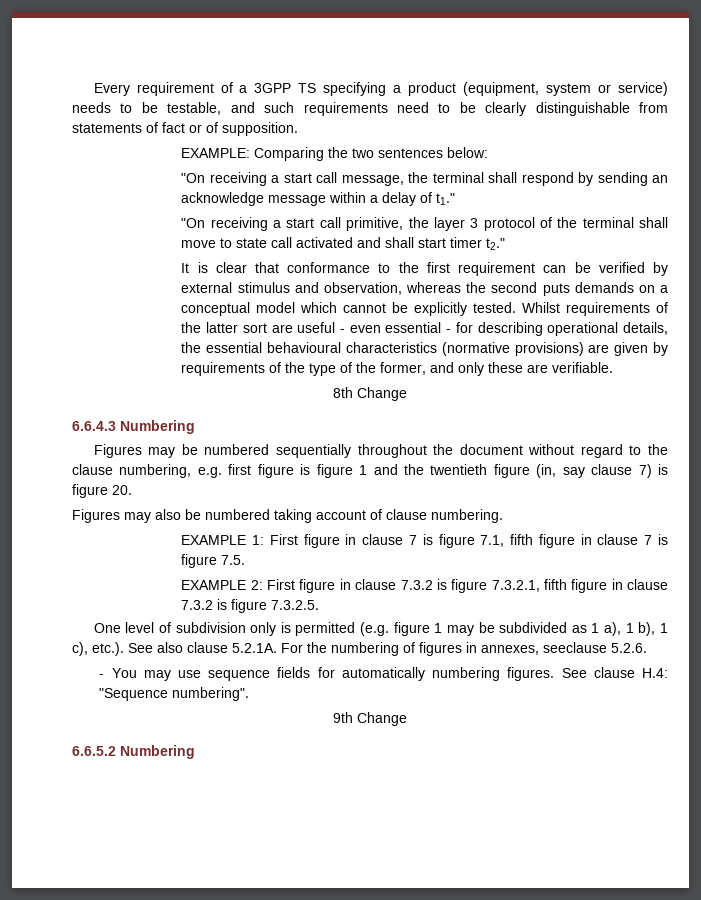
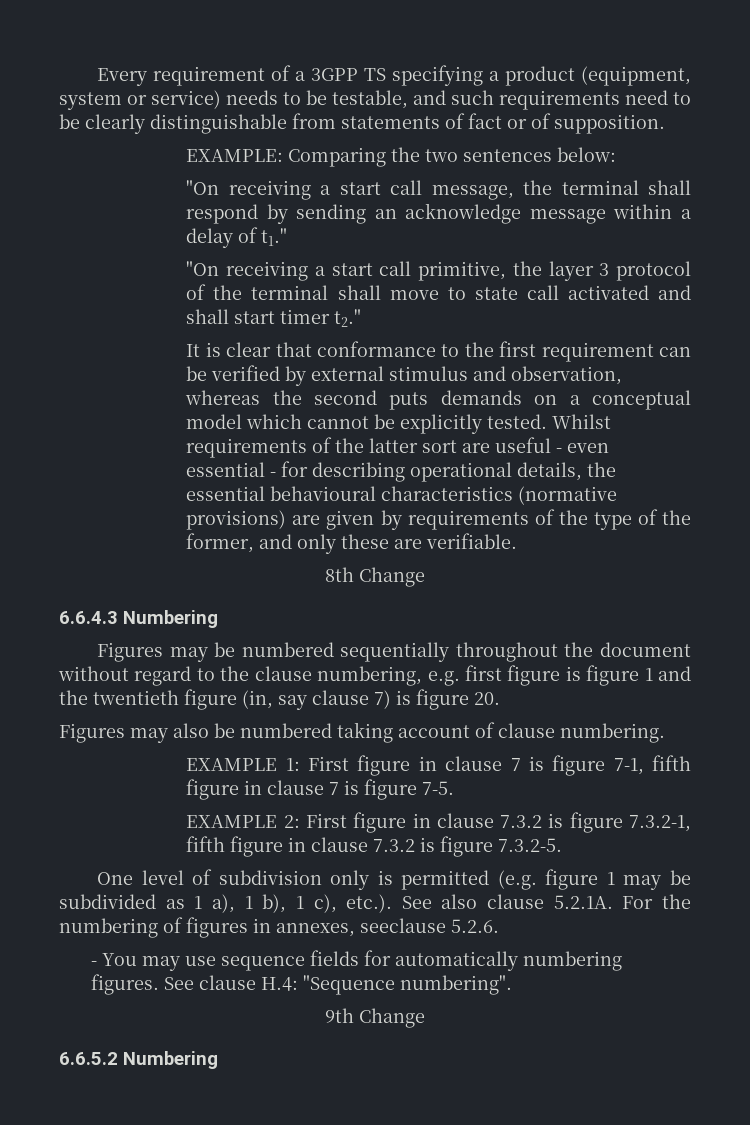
- EXAMPLE 1: First figure in clause 7 is figure 7.1, fifth figure in clause 7 is figure 7.5.
+ EXAMPLE 1: First figure in clause 7 is figure 7-1, fifth figure in clause 7 is figure 7-5.
- EXAMPLE 2: First figure in clause 7.3.2 is figure 7.3.2.1, fifth figure in clause 7.3.2 is figure 7.3.2.5.
+ EXAMPLE 2: First figure in clause 7.3.2 is figure 7.3.2-1, fifth figure in clause 7.3.2 is figure 7.3.2-5.

